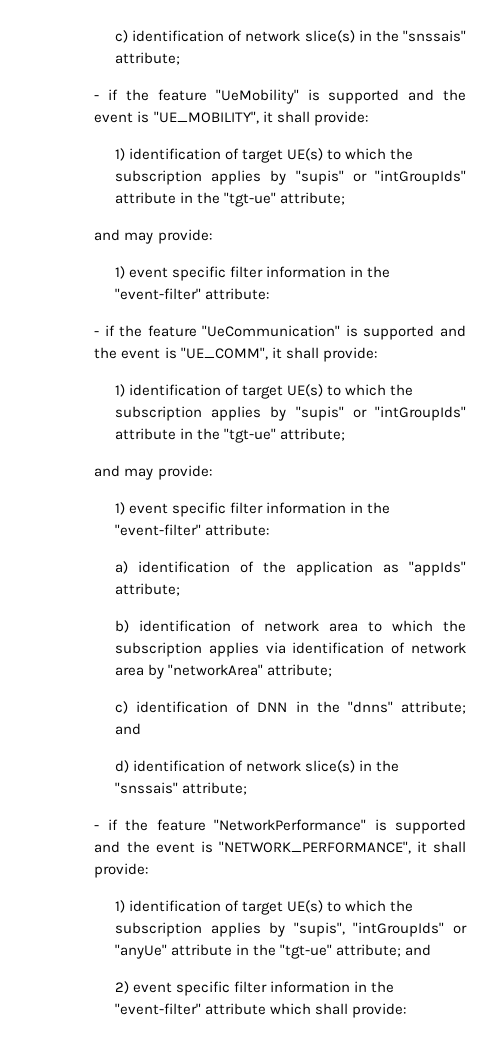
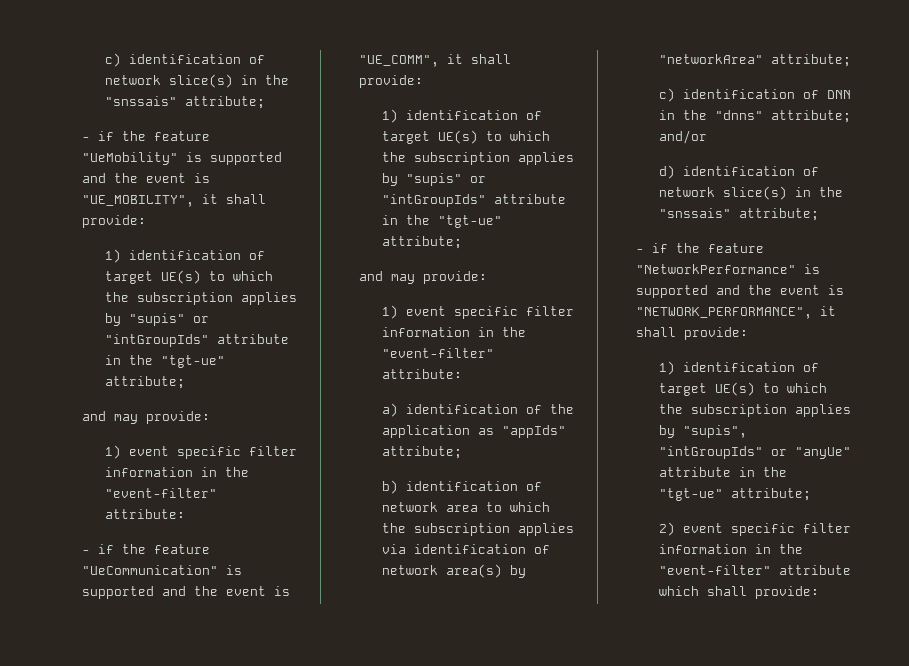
- b) identification of network area to which the subscription applies via identification of network area by "networkArea" attribute;
+ b) identification of network area to which the subscription applies via identification of network area(s) by "networkArea" attribute;
- c) identification of DNN in the "dnns" attribute; and
+ c) identification of DNN in the "dnns" attribute; and/or
- 1) identification of target UE(s) to which the subscription applies by "supis", "intGroupIds" or "anyUe" attribute in the "tgt-ue" attribute; and
+ 1) identification of target UE(s) to which the subscription applies by "supis", "intGroupIds" or "anyUe" attribute in the "tgt-ue" attribute;

